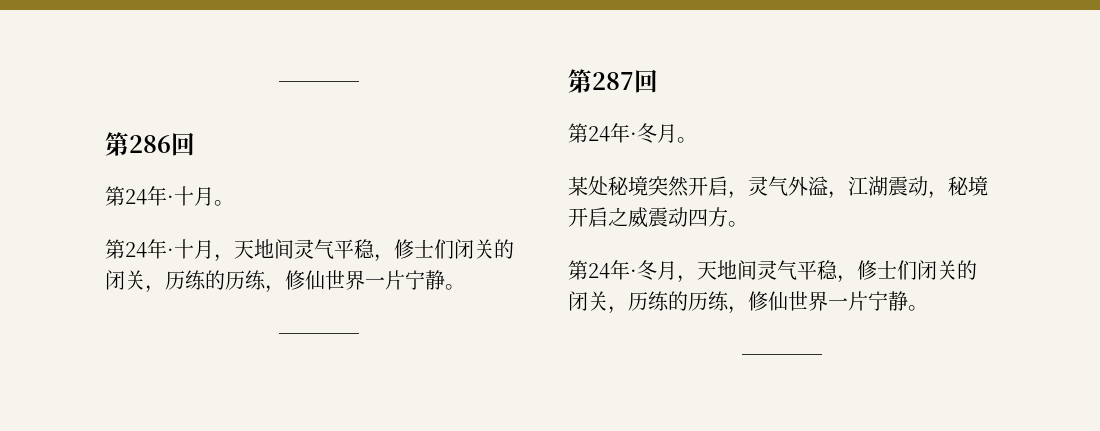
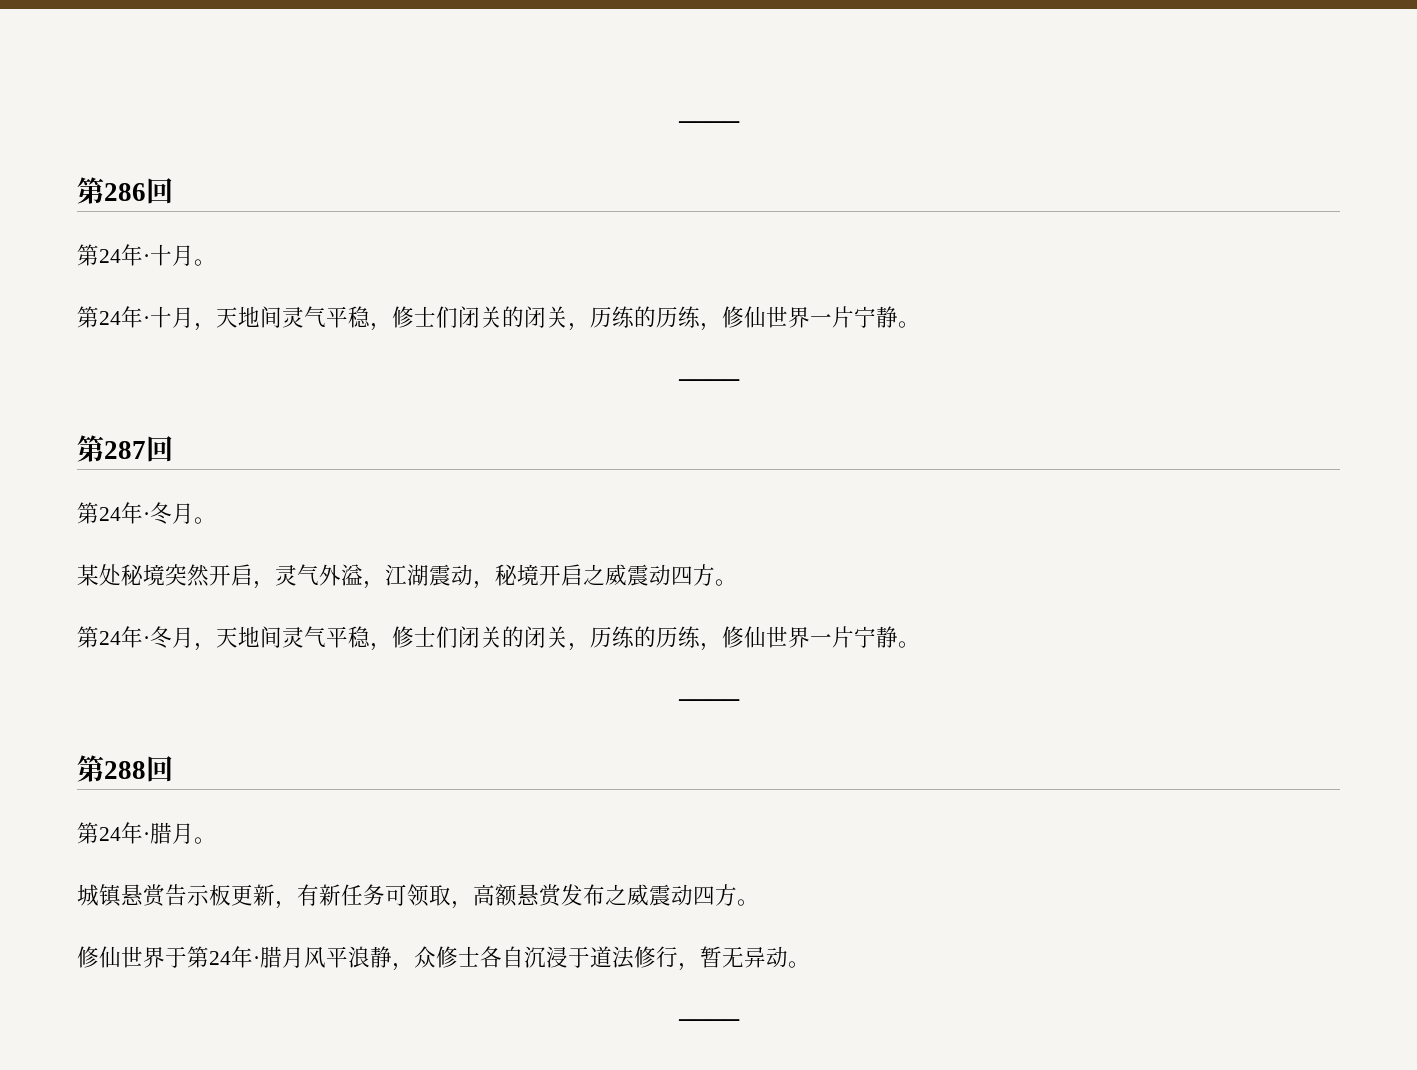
+ 第288回
+ 第24年·腊月。
+ 城镇悬赏告示板更新，有新任务可领取，高额悬赏发布之威震动四方。
+ 修仙世界于第24年·腊月风平浪静，众修士各自沉浸于道法修行，暂无异动。
+ ────

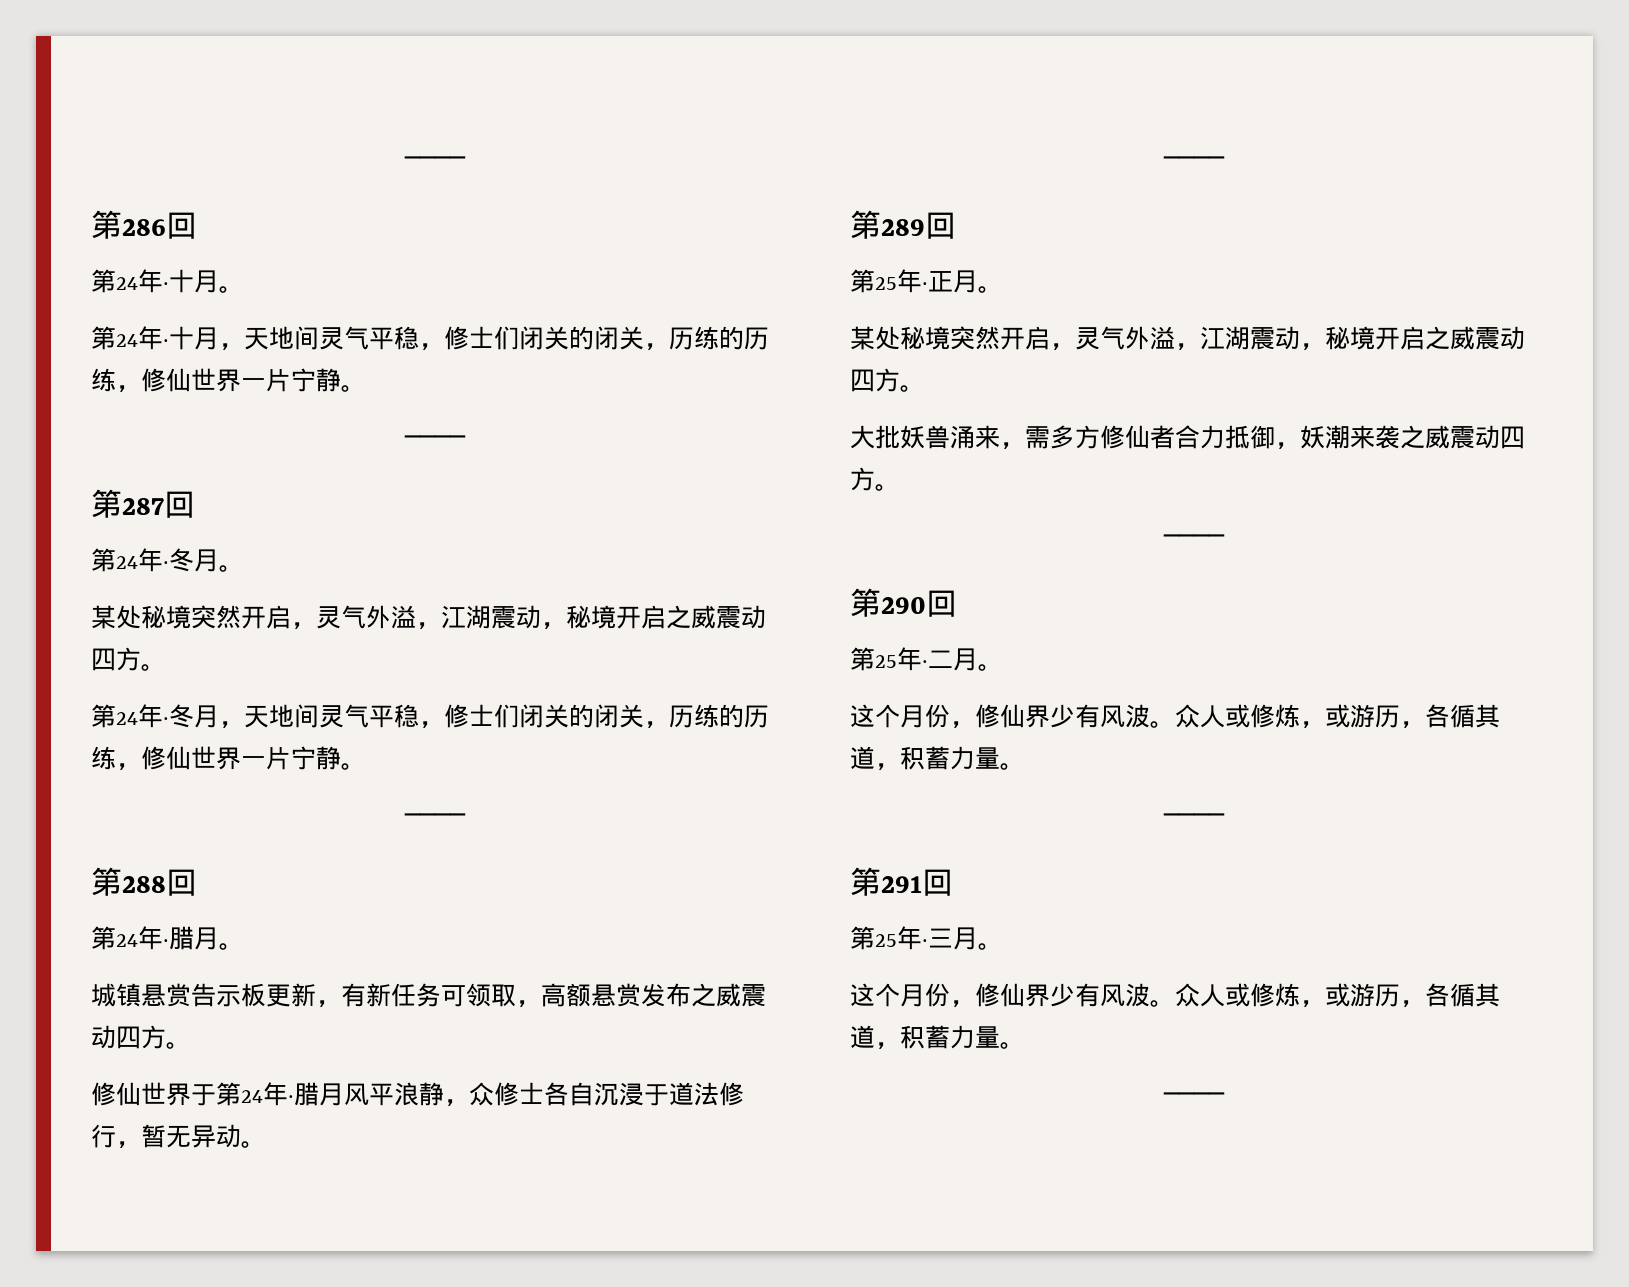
+ 第289回
+ 第25年·正月。
+ 某处秘境突然开启，灵气外溢，江湖震动，秘境开启之威震动四方。
+ 大批妖兽涌来，需多方修仙者合力抵御，妖潮来袭之威震动四方。
+ ────
+ 第290回
+ 第25年·二月。
+ 这个月份，修仙界少有风波。众人或修炼，或游历，各循其道，积蓄力量。
+ ────
+ 第291回
+ 第25年·三月。
+ 这个月份，修仙界少有风波。众人或修炼，或游历，各循其道，积蓄力量。
+ ────

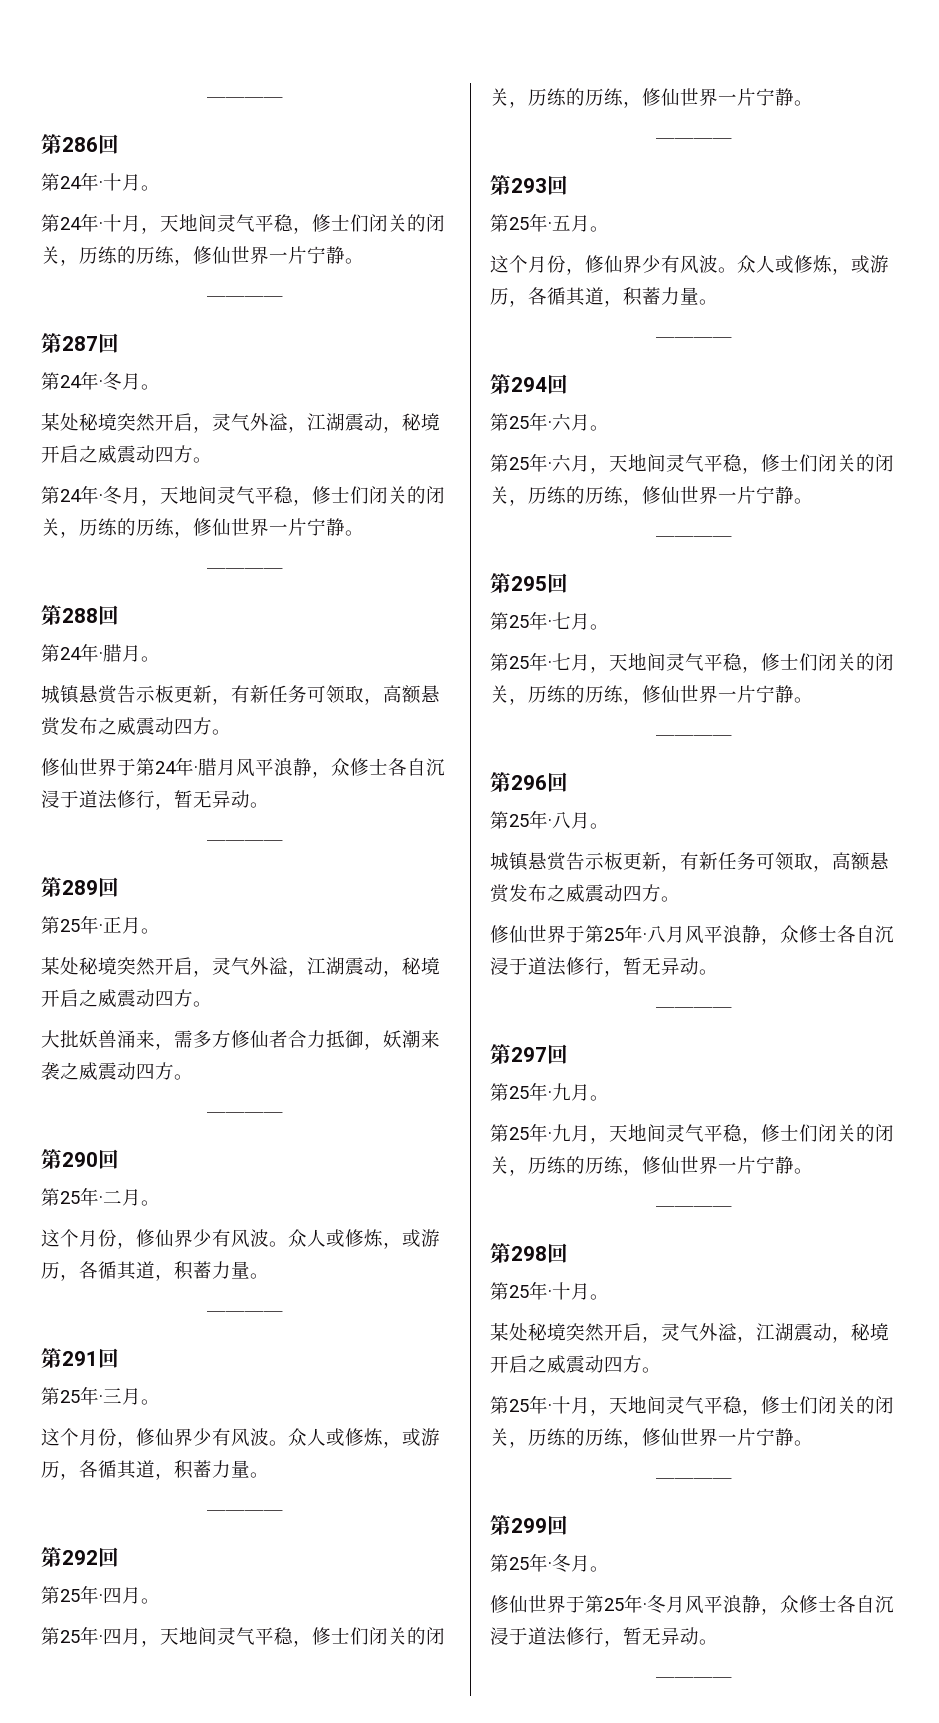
+ 第292回
+ 第25年·四月。
+ 第25年·四月，天地间灵气平稳，修士们闭关的闭关，历练的历练，修仙世界一片宁静。
+ ────
+ 第293回
+ 第25年·五月。
+ 这个月份，修仙界少有风波。众人或修炼，或游历，各循其道，积蓄力量。
+ ────
+ 第294回
+ 第25年·六月。
+ 第25年·六月，天地间灵气平稳，修士们闭关的闭关，历练的历练，修仙世界一片宁静。
+ ────
+ 第295回
+ 第25年·七月。
+ 第25年·七月，天地间灵气平稳，修士们闭关的闭关，历练的历练，修仙世界一片宁静。
+ ────
+ 第296回
+ 第25年·八月。
+ 城镇悬赏告示板更新，有新任务可领取，高额悬赏发布之威震动四方。
+ 修仙世界于第25年·八月风平浪静，众修士各自沉浸于道法修行，暂无异动。
+ ────
+ 第297回
+ 第25年·九月。
+ 第25年·九月，天地间灵气平稳，修士们闭关的闭关，历练的历练，修仙世界一片宁静。
+ ────
+ 第298回
+ 第25年·十月。
+ 某处秘境突然开启，灵气外溢，江湖震动，秘境开启之威震动四方。
+ 第25年·十月，天地间灵气平稳，修士们闭关的闭关，历练的历练，修仙世界一片宁静。
+ ────
+ 第299回
+ 第25年·冬月。
+ 修仙世界于第25年·冬月风平浪静，众修士各自沉浸于道法修行，暂无异动。
+ ────

